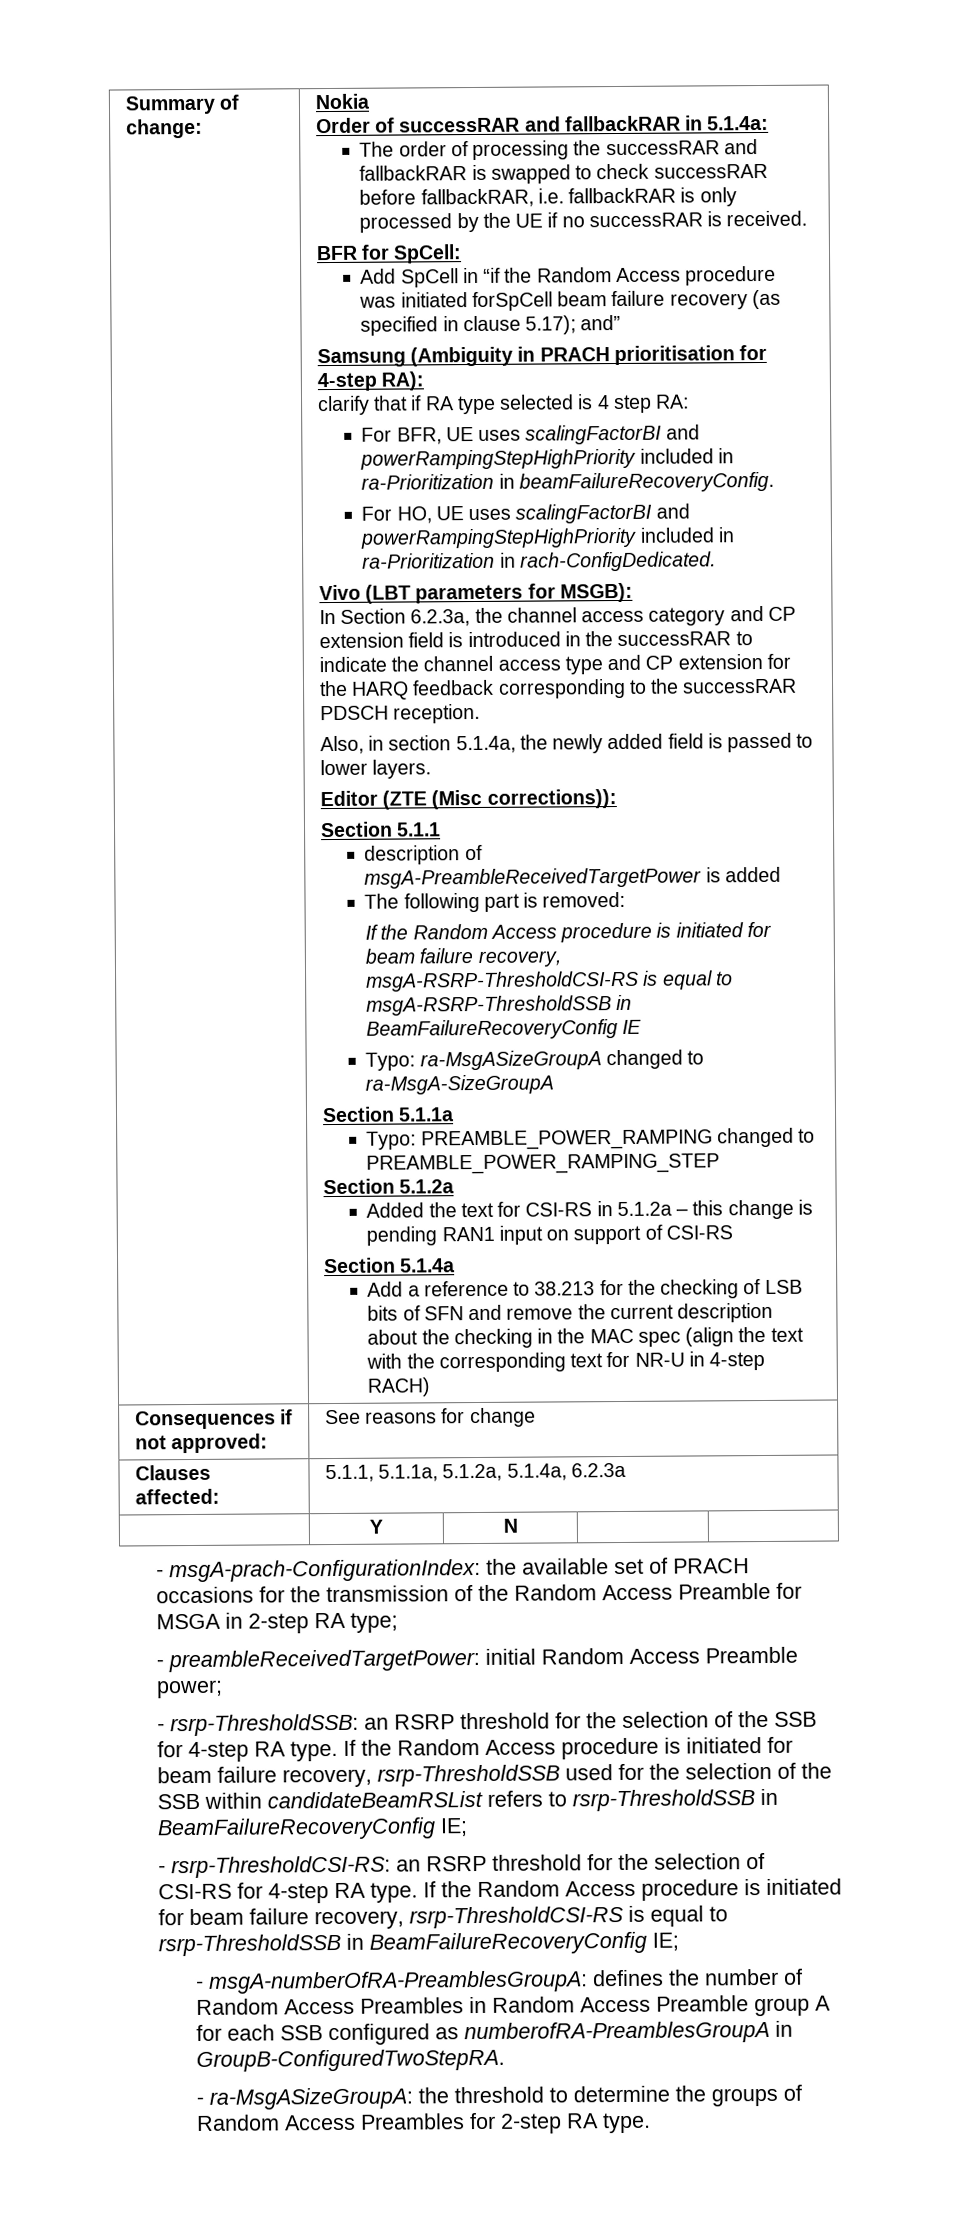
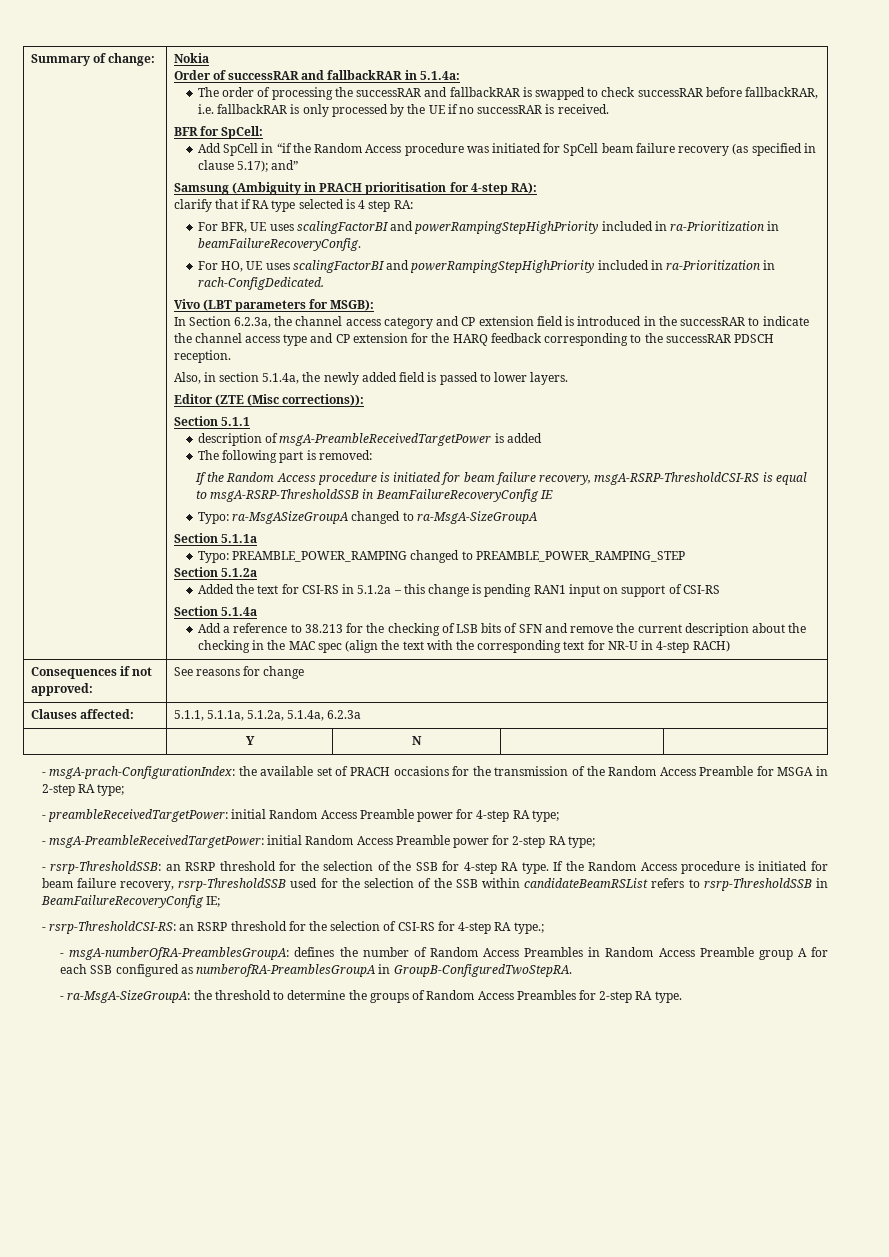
- Add SpCell in “if the Random Access procedure was initiated forSpCell beam failure recovery (as specified in clause 5.17); and”
+ Add SpCell in “if the Random Access procedure was initiated for SpCell beam failure recovery (as specified in clause 5.17); and”
- - preambleReceivedTargetPower: initial Random Access Preamble power;
+ - preambleReceivedTargetPower: initial Random Access Preamble power for 4-step RA type;
+ - msgA-PreambleReceivedTargetPower: initial Random Access Preamble power for 2-step RA type;
- - rsrp-ThresholdCSI-RS: an RSRP threshold for the selection of CSI-RS for 4-step RA type. If the Random Access procedure is initiated for beam failure recovery, rsrp-ThresholdCSI-RS is equal to rsrp-ThresholdSSB in BeamFailureRecoveryConfig IE;
+ - rsrp-ThresholdCSI-RS: an RSRP threshold for the selection of CSI-RS for 4-step RA type.;
- - ra-MsgASizeGroupA: the threshold to determine the groups of Random Access Preambles for 2-step RA type.
+ - ra-MsgA-SizeGroupA: the threshold to determine the groups of Random Access Preambles for 2-step RA type.

